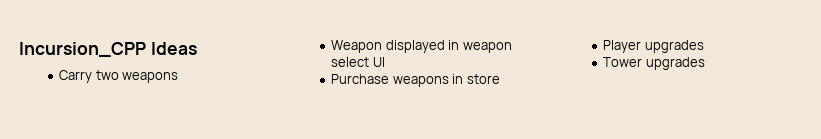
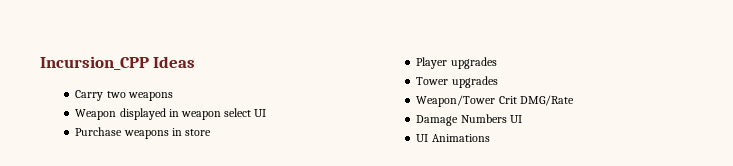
+ Weapon/Tower Crit DMG/Rate
+ Damage Numbers UI
+ UI Animations

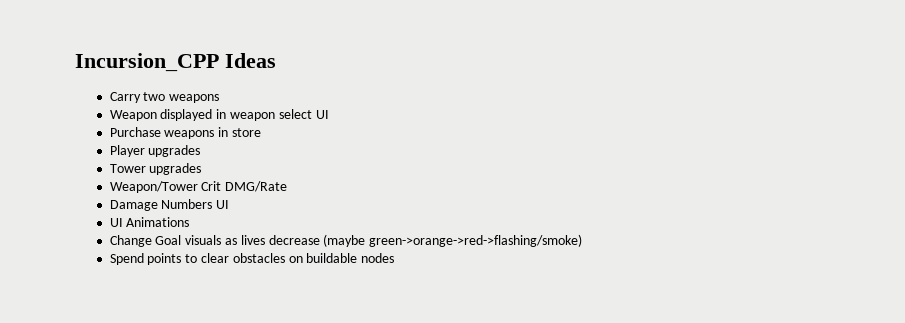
+ Change Goal visuals as lives decrease (maybe green->orange->red->flashing/smoke)
+ Spend points to clear obstacles on buildable nodes

